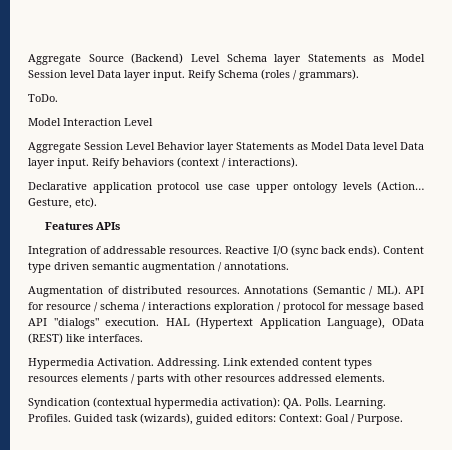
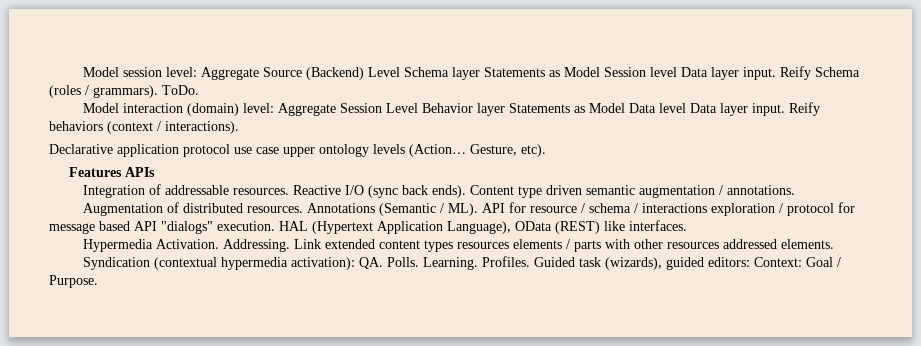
- Aggregate Source (Backend) Level Schema layer Statements as Model Session level Data layer input.
+ Model session level: Aggregate Source (Backend) Level Schema layer Statements as Model Session level Data layer input.
- Reify Schema (roles / grammars).
- ToDo.
+ Reify Schema (roles / grammars). ToDo.
- Model Interaction Level
- Aggregate Session Level Behavior layer Statements as Model Data level Data layer input.
+ Model interaction (domain) level: Aggregate Session Level Behavior layer Statements as Model Data level Data layer input.

